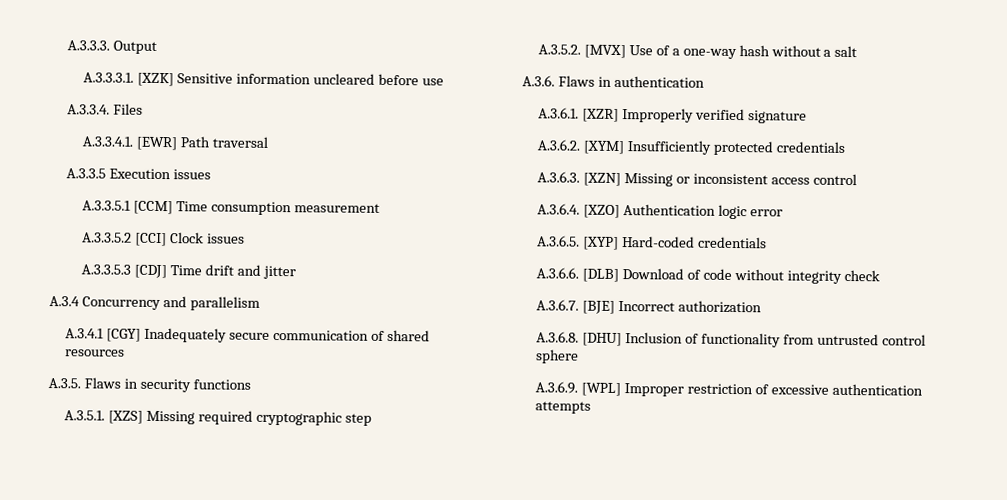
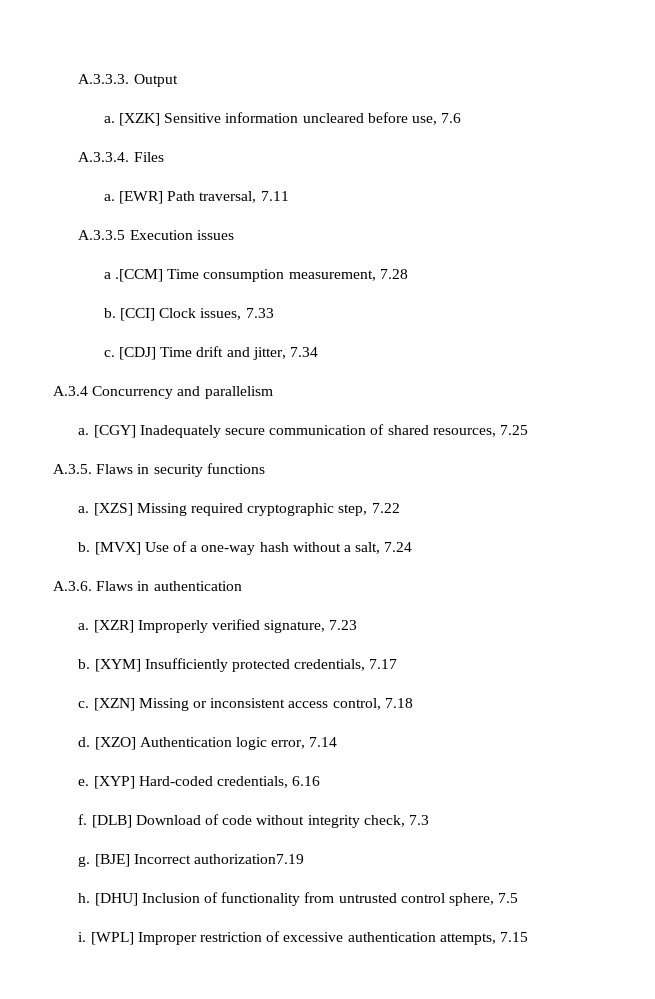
- A.3.3.3.1. [XZK] Sensitive information uncleared before use
+ a. [XZK] Sensitive information uncleared before use, 7.6
- A.3.3.4.1. [EWR] Path traversal
+ a. [EWR] Path traversal, 7.11
- A.3.3.5.1 [CCM] Time consumption measurement
- A.3.3.5.2 [CCI] Clock issues
- A.3.3.5.3 [CDJ] Time drift and jitter
+ a .[CCM] Time consumption measurement, 7.28
+ b. [CCI] Clock issues, 7.33
+ c. [CDJ] Time drift and jitter, 7.34
- A.3.4.1 [CGY] Inadequately secure communication of shared resources
+ a. [CGY] Inadequately secure communication of shared resources, 7.25
- A.3.5.1. [XZS] Missing required cryptographic step
- A.3.5.2. [MVX] Use of a one-way hash without a salt
+ a. [XZS] Missing required cryptographic step, 7.22
+ b. [MVX] Use of a one-way hash without a salt, 7.24
- A.3.6.1. [XZR] Improperly verified signature
- A.3.6.2. [XYM] Insufficiently protected credentials
- A.3.6.3. [XZN] Missing or inconsistent access control
- A.3.6.4. [XZO] Authentication logic error
- A.3.6.5. [XYP] Hard-coded credentials
- A.3.6.6. [DLB] Download of code without integrity check
- A.3.6.7. [BJE] Incorrect authorization
- A.3.6.8. [DHU] Inclusion of functionality from untrusted control sphere
- A.3.6.9. [WPL] Improper restriction of excessive authentication attempts
+ a. [XZR] Improperly verified signature, 7.23
+ b. [XYM] Insufficiently protected credentials, 7.17
+ c. [XZN] Missing or inconsistent access control, 7.18
+ d. [XZO] Authentication logic error, 7.14
+ e. [XYP] Hard-coded credentials, 6.16
+ f. [DLB] Download of code without integrity check, 7.3
+ g. [BJE] Incorrect authorization7.19
+ h. [DHU] Inclusion of functionality from untrusted control sphere, 7.5
+ i. [WPL] Improper restriction of excessive authentication attempts, 7.15

